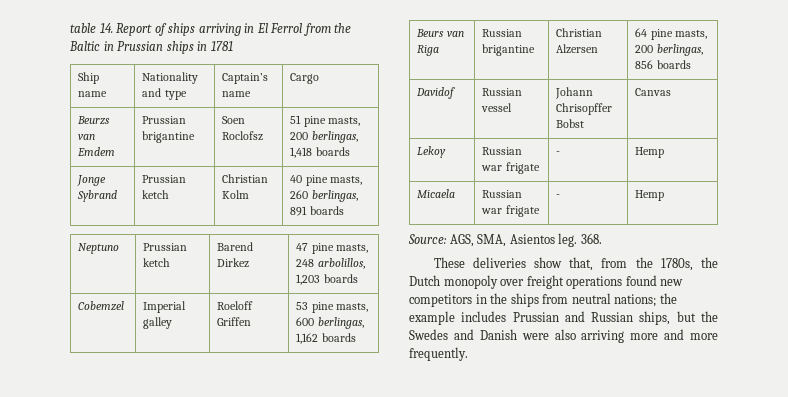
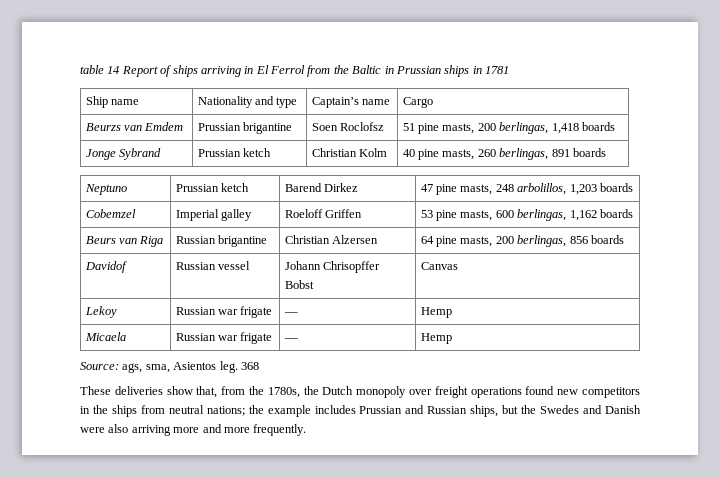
- table 14. Report of ships arriving in El Ferrol from the Baltic in Prussian ships in 1781
+ table 14 Report of ships arriving in El Ferrol from the Baltic in Prussian ships in 1781
- Lekoy | Russian war frigate | - | Hemp
+ Lekoy | Russian war frigate | — | Hemp
- Micaela | Russian war frigate | - | Hemp
+ Micaela | Russian war frigate | — | Hemp
- Source: AGS, SMA, Asientos leg.
+ Source: ags, sma, Asientos leg.
- 368.
+ 368

